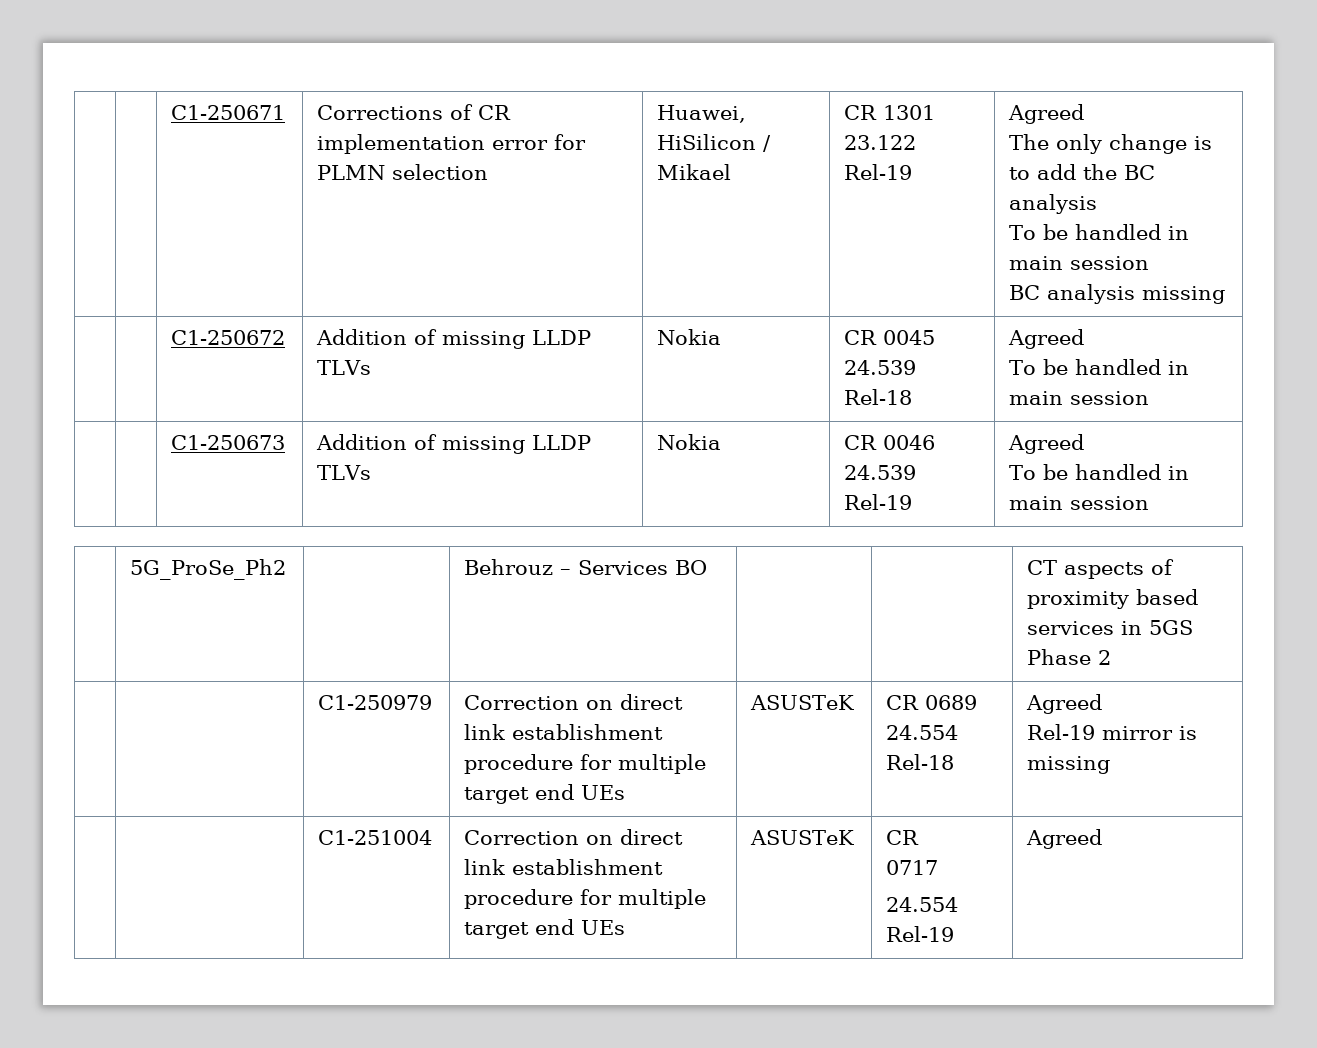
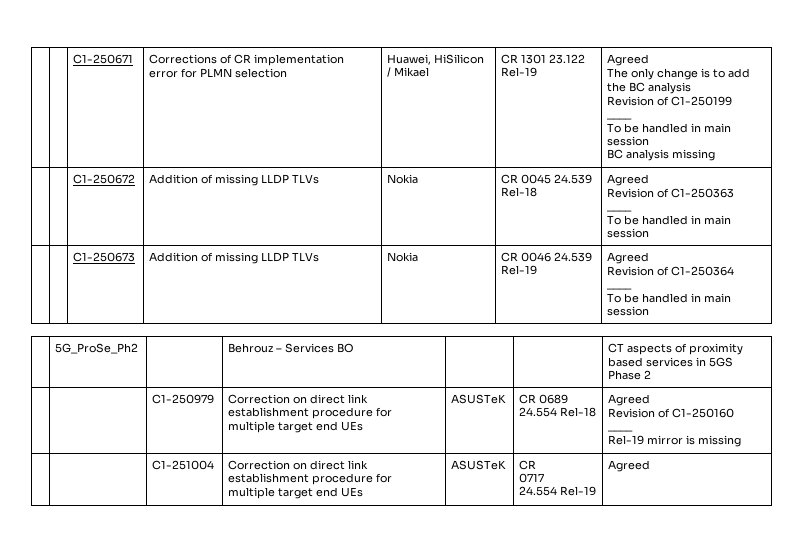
  | | C1-250671 | Corrections of CR implementation error for PLMN selection | Huawei, HiSilicon / Mikael | CR 1301 23.122 Rel-19 | Agreed
  The only change is to add the BC analysis
+ Revision of C1-250199
+ ____
  | | C1-250672 | Addition of missing LLDP TLVs | Nokia | CR 0045 24.539 Rel-18 | Agreed
+ Revision of C1-250363
+ ____
  | | C1-250673 | Addition of missing LLDP TLVs | Nokia | CR 0046 24.539 Rel-19 | Agreed
+ Revision of C1-250364
+ ____
  | | C1-250979 | Correction on direct link establishment procedure for multiple target end UEs | ASUSTeK | CR 0689 24.554 Rel-18 | Agreed
+ Revision of C1-250160
+ ____

